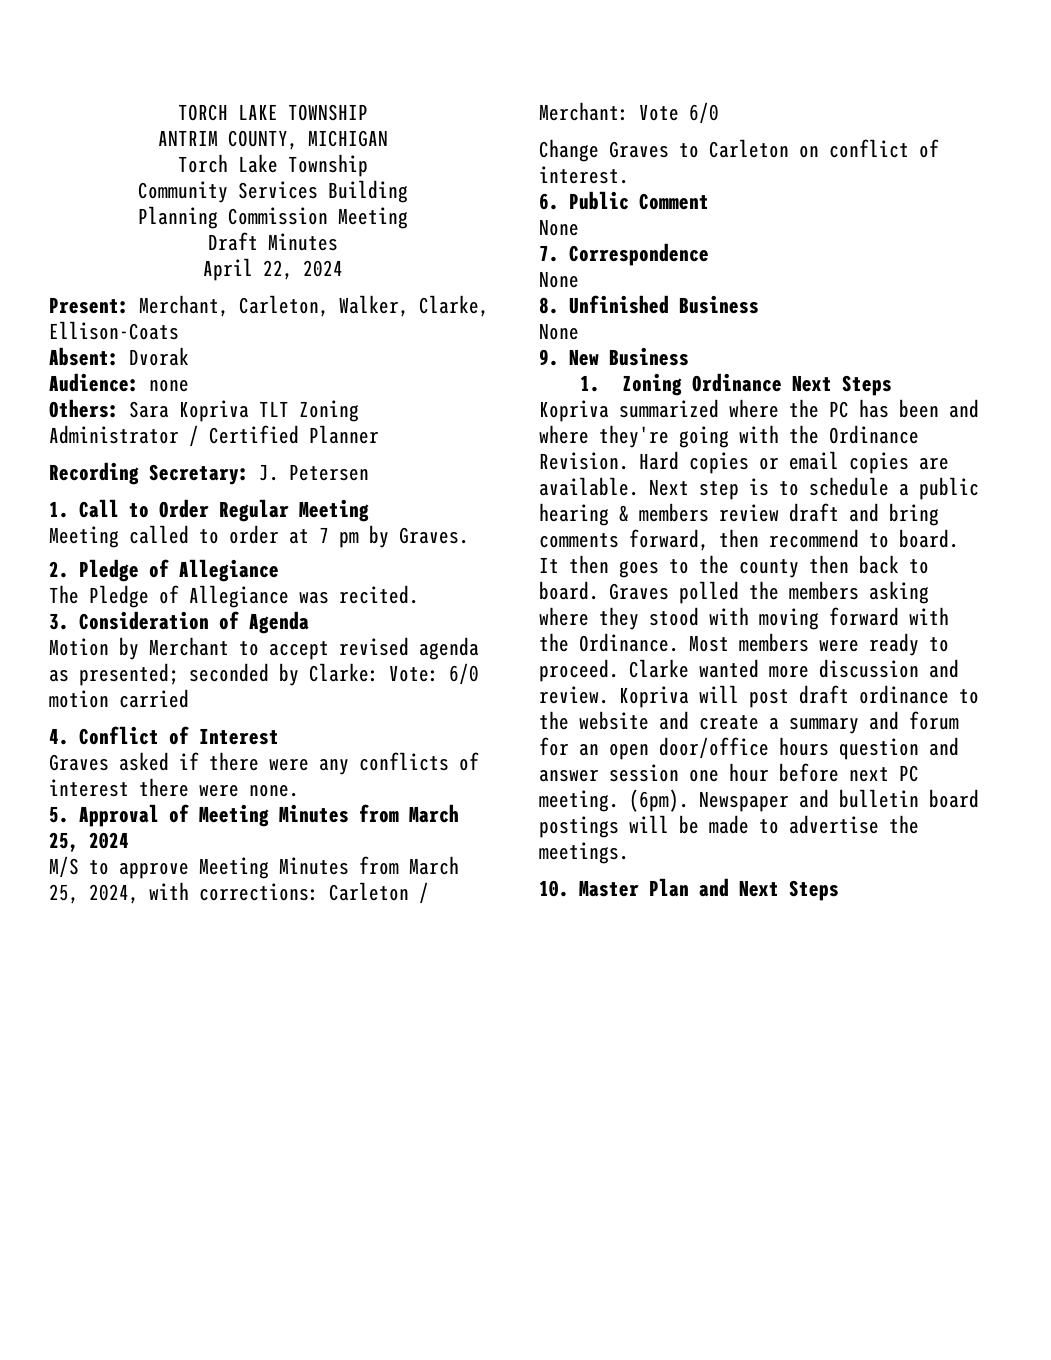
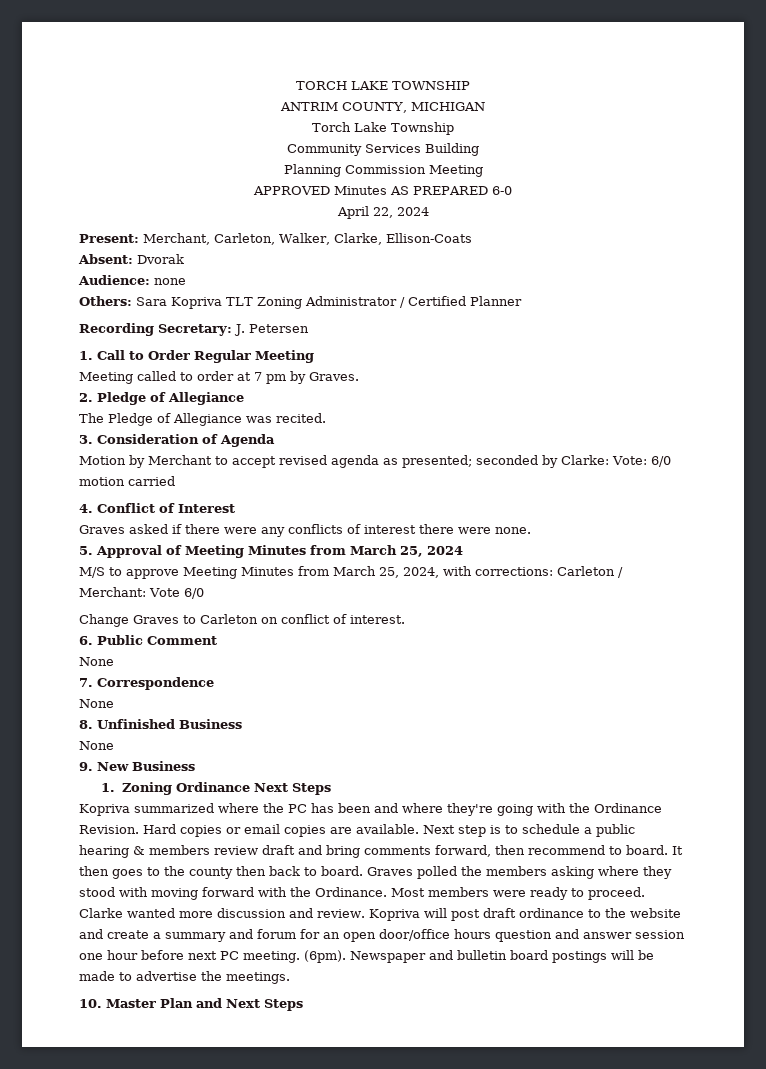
- Draft Minutes
+ APPROVED Minutes AS PREPARED 6-0

